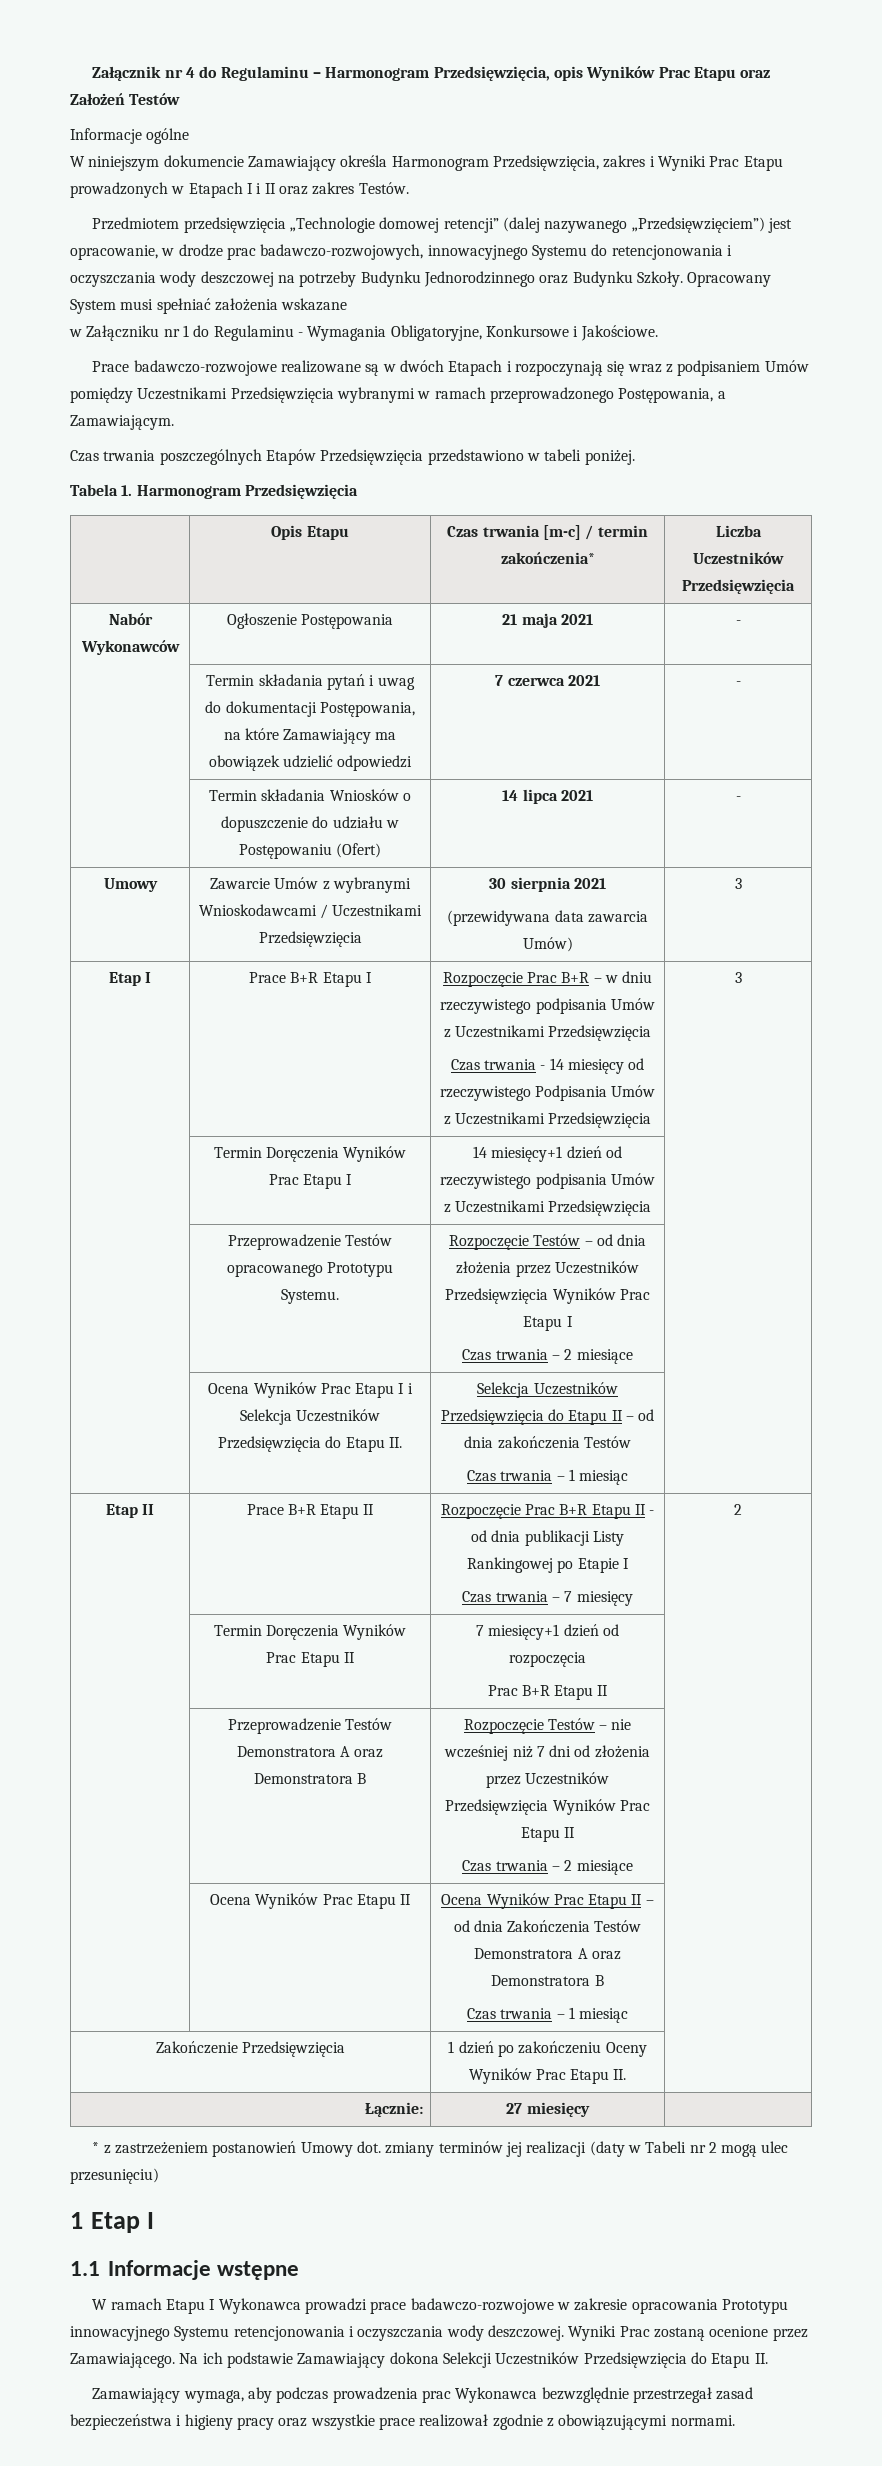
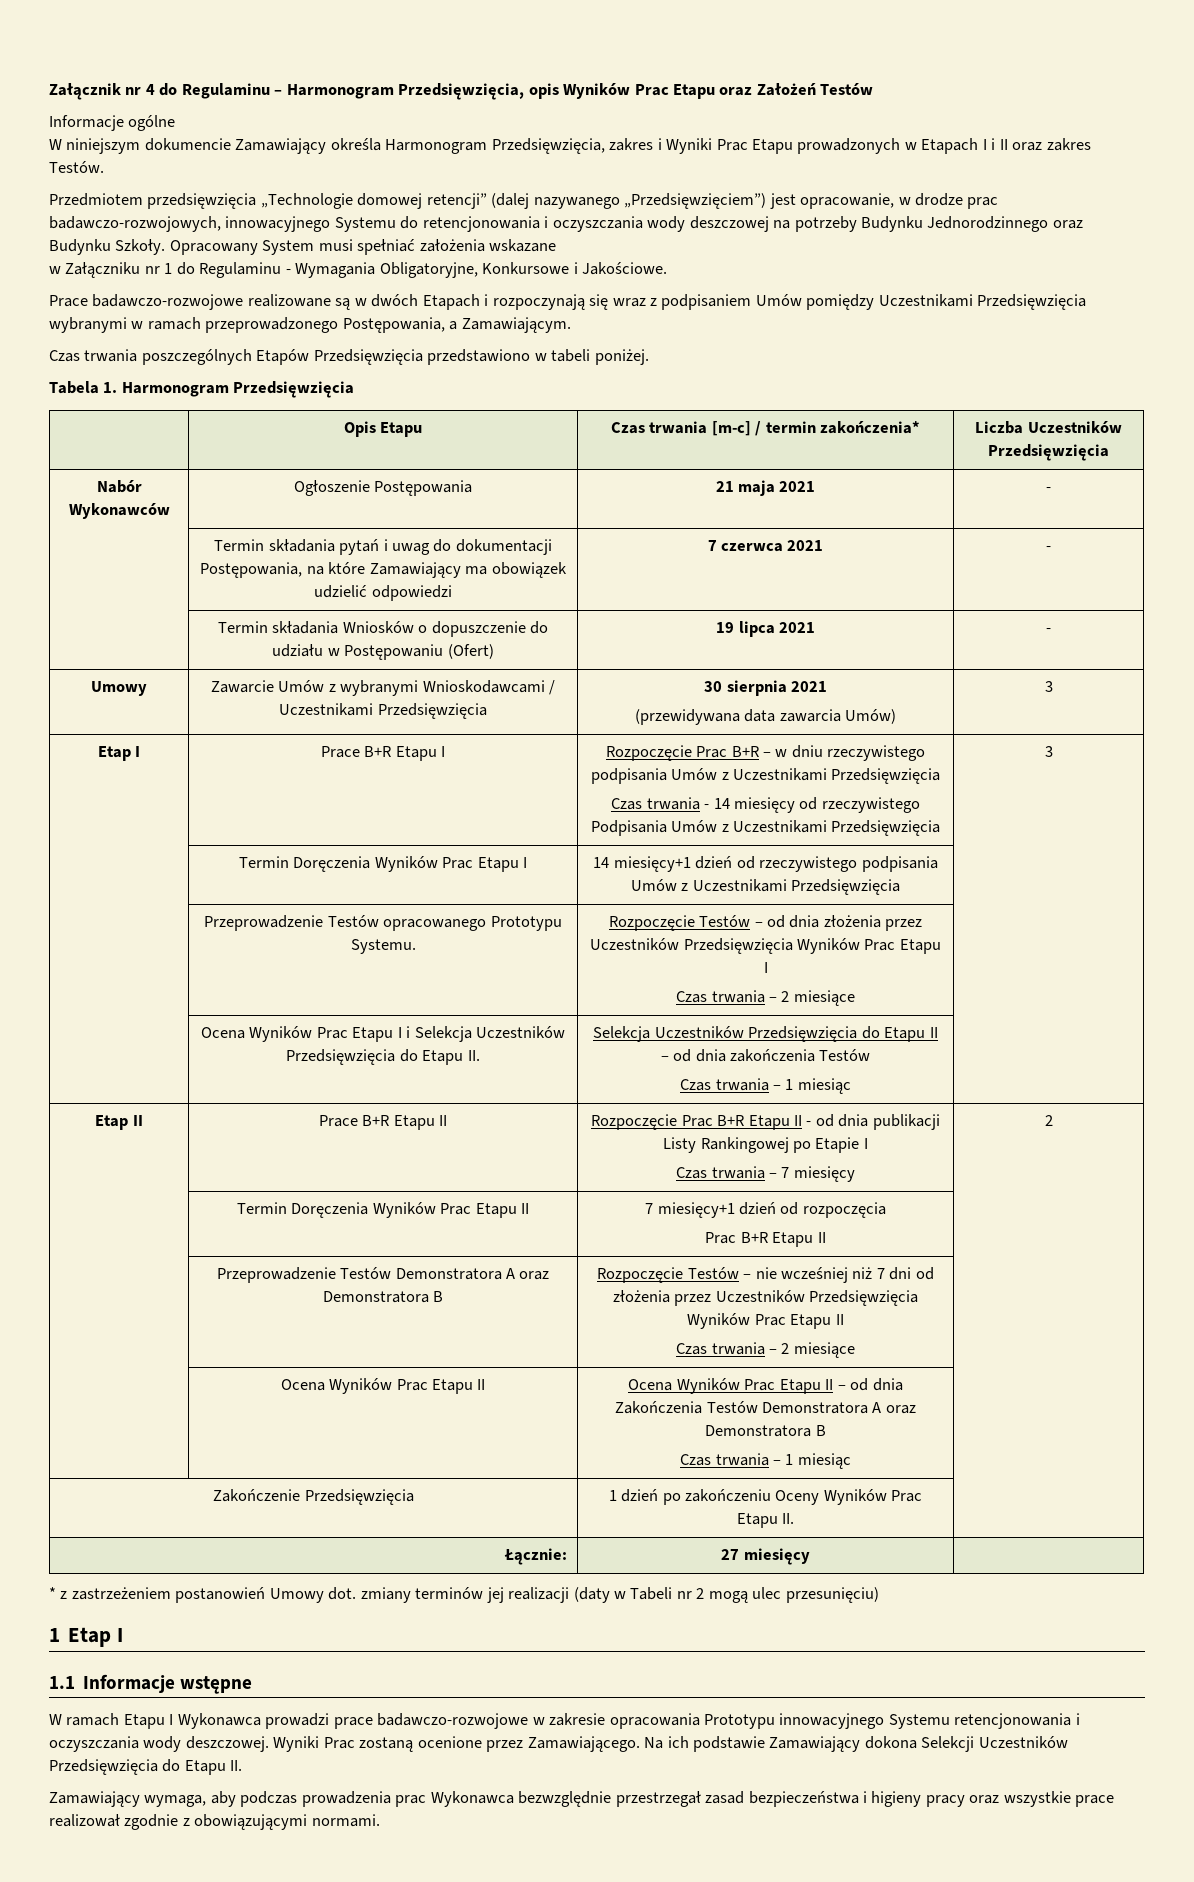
- | Termin składania Wniosków o dopuszczenie do udziału w Postępowaniu (Ofert) | 14 lipca 2021 | -
+ | Termin składania Wniosków o dopuszczenie do udziału w Postępowaniu (Ofert) | 19 lipca 2021 | -

